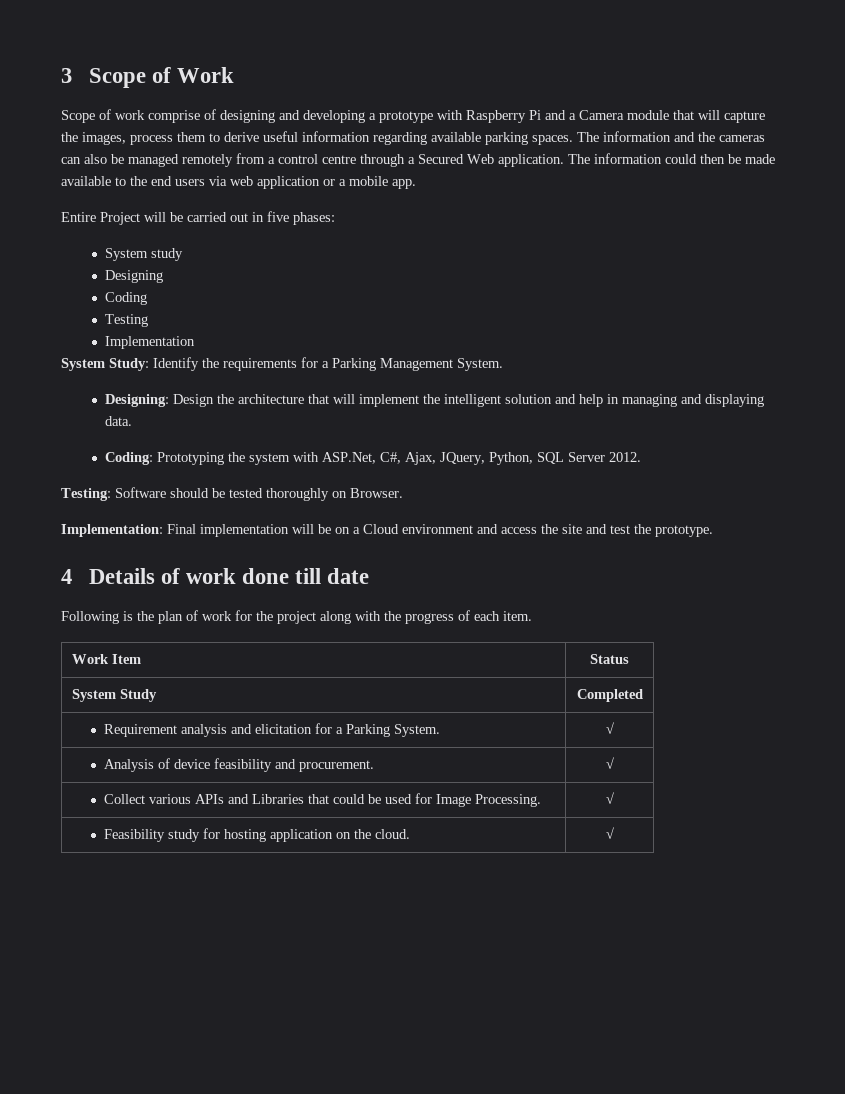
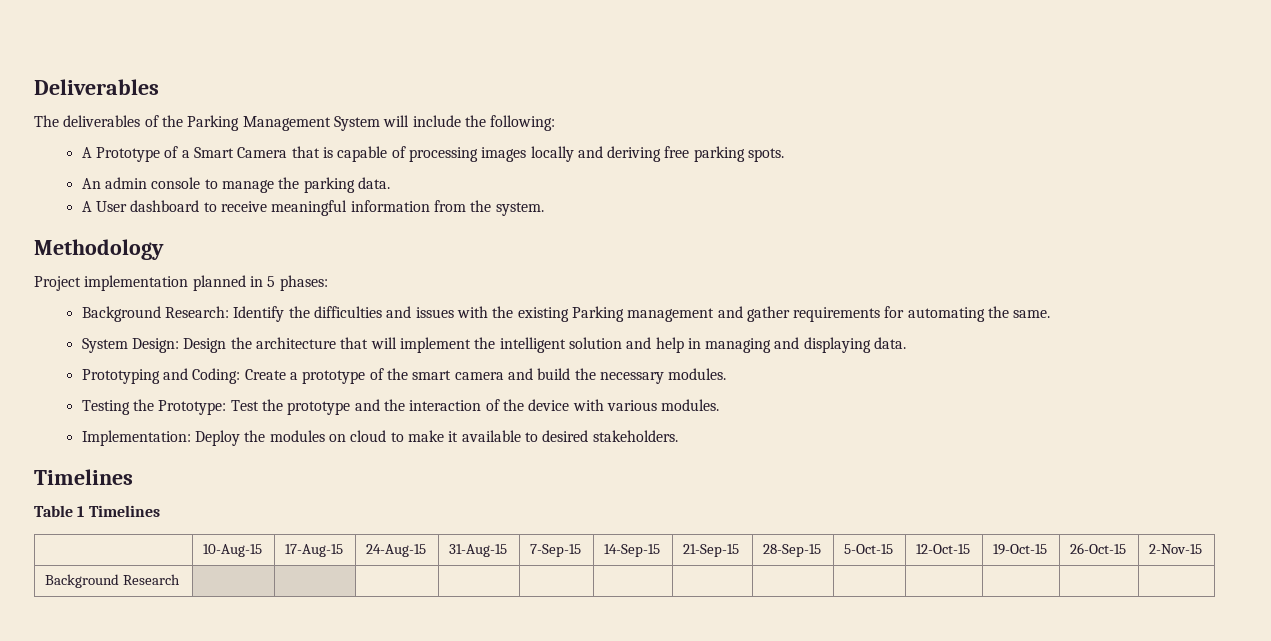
- 3 Scope of Work
- Scope of work comprise of designing and developing a prototype with Raspberry Pi and a Camera module that will capture the images, process them to derive useful information regarding available parking spaces. The information and the cameras can also be managed remotely from a control centre through a Secured Web application. The information could then be made available to the end users via web application or a mobile app.
- Entire Project will be carried out in five phases:
- System study
- Designing
- Coding
- Testing
- Implementation
- System Study: Identify the requirements for a Parking Management System.
- Designing: Design the architecture that will implement the intelligent solution and help in managing and displaying data.
+ Deliverables
+ The deliverables of the Parking Management System will include the following:
+ A Prototype of a Smart Camera that is capable of processing images locally and deriving free parking spots.
+ An admin console to manage the parking data.
+ A User dashboard to receive meaningful information from the system.
+ Methodology
+ Project implementation planned in 5 phases:
+ Background Research: Identify the difficulties and issues with the existing Parking management and gather requirements for automating the same.
+ System Design: Design the architecture that will implement the intelligent solution and help in managing and displaying data.
- Coding: Prototyping the system with ASP.Net, C#, Ajax, JQuery, Python, SQL Server 2012.
- Testing: Software should be tested thoroughly on Browser.
- Implementation: Final implementation will be on a Cloud environment and access the site and test the prototype.
- 4 Details of work done till date
- Following is the plan of work for the project along with the progress of each item.
- Work Item | Status
- System Study | Completed
- Requirement analysis and elicitation for a Parking System. | √
- Analysis of device feasibility and procurement. | √
- Collect various APIs and Libraries that could be used for Image Processing. | √
- Feasibility study for hosting application on the cloud. | √
+ Prototyping and Coding: Create a prototype of the smart camera and build the necessary modules.
+ Testing the Prototype: Test the prototype and the interaction of the device with various modules.
+ Implementation: Deploy the modules on cloud to make it available to desired stakeholders.
+ Timelines
+ Table 1 Timelines
+ | 10-Aug-15 | 17-Aug-15 | 24-Aug-15 | 31-Aug-15 | 7-Sep-15 | 14-Sep-15 | 21-Sep-15 | 28-Sep-15 | 5-Oct-15 | 12-Oct-15 | 19-Oct-15 | 26-Oct-15 | 2-Nov-15
+ Background Research | | | | | | | | | | | | |

